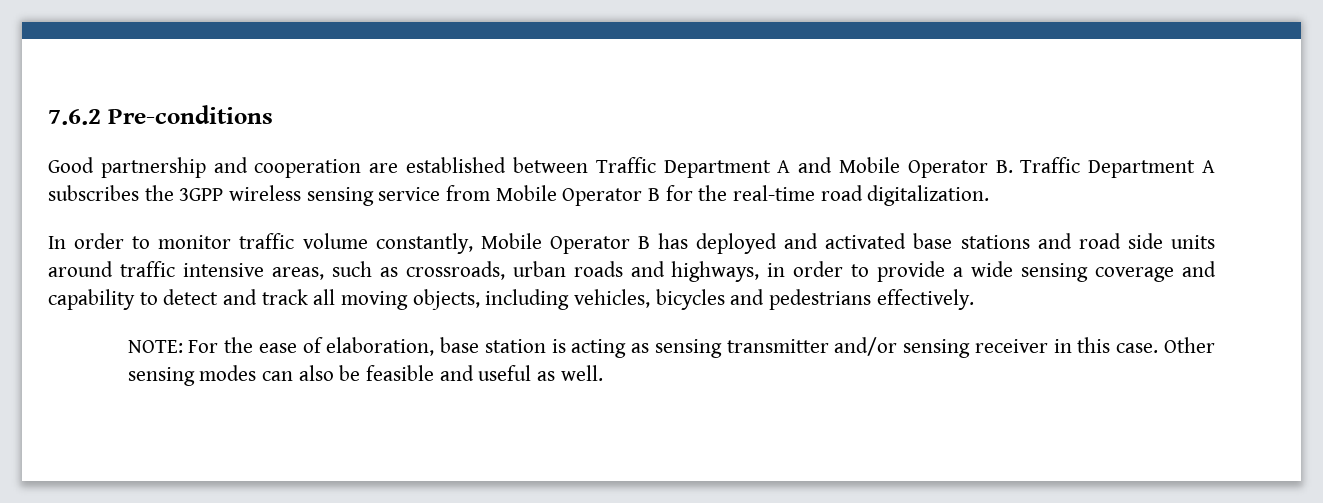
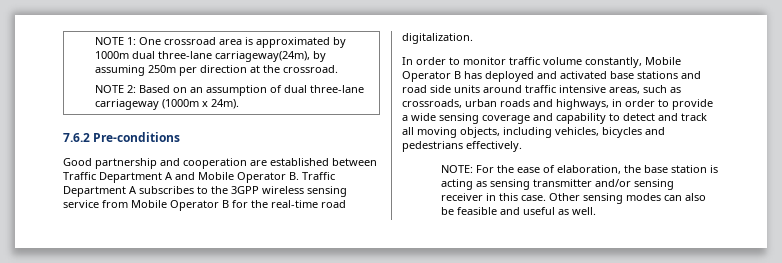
+ NOTE 1: One crossroad area is approximated by 1000m dual three-lane carriageway(24m), by assuming 250m per direction at the crossroad.
+ NOTE 2: Based on an assumption of dual three-lane carriageway (1000m x 24m).
- Good partnership and cooperation are established between Traffic Department A and Mobile Operator B. Traffic Department A subscribes the 3GPP wireless sensing service from Mobile Operator B for the real-time road digitalization.
+ Good partnership and cooperation are established between Traffic Department A and Mobile Operator B. Traffic Department A subscribes to the 3GPP wireless sensing service from Mobile Operator B for the real-time road digitalization.
- NOTE: For the ease of elaboration, base station is acting as sensing transmitter and/or sensing receiver in this case.
+ NOTE: For the ease of elaboration, the base station is acting as sensing transmitter and/or sensing receiver in this case.

